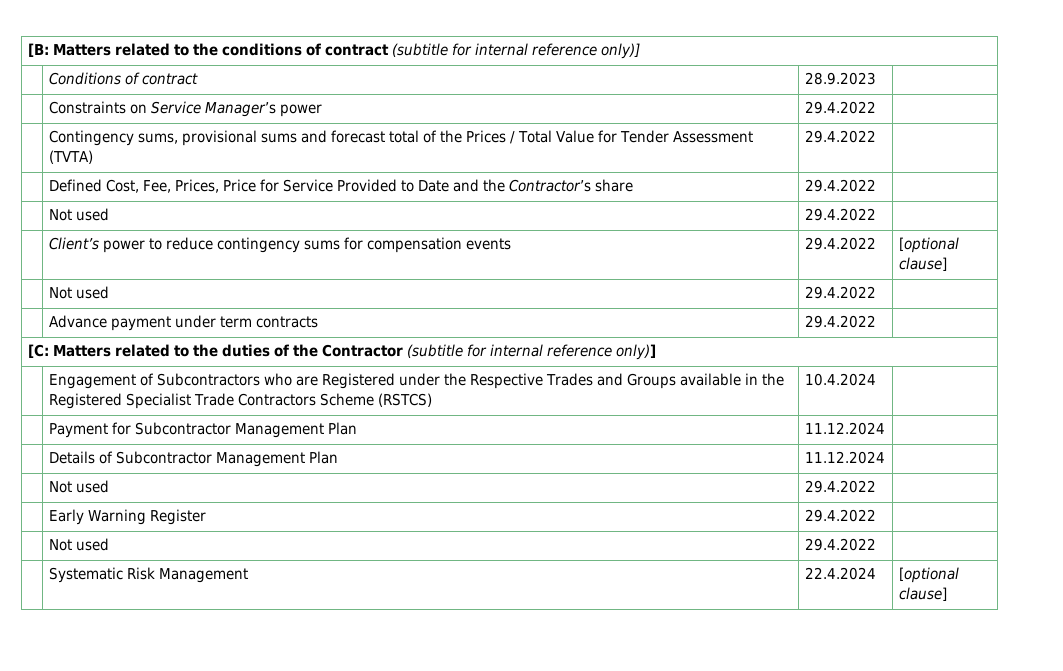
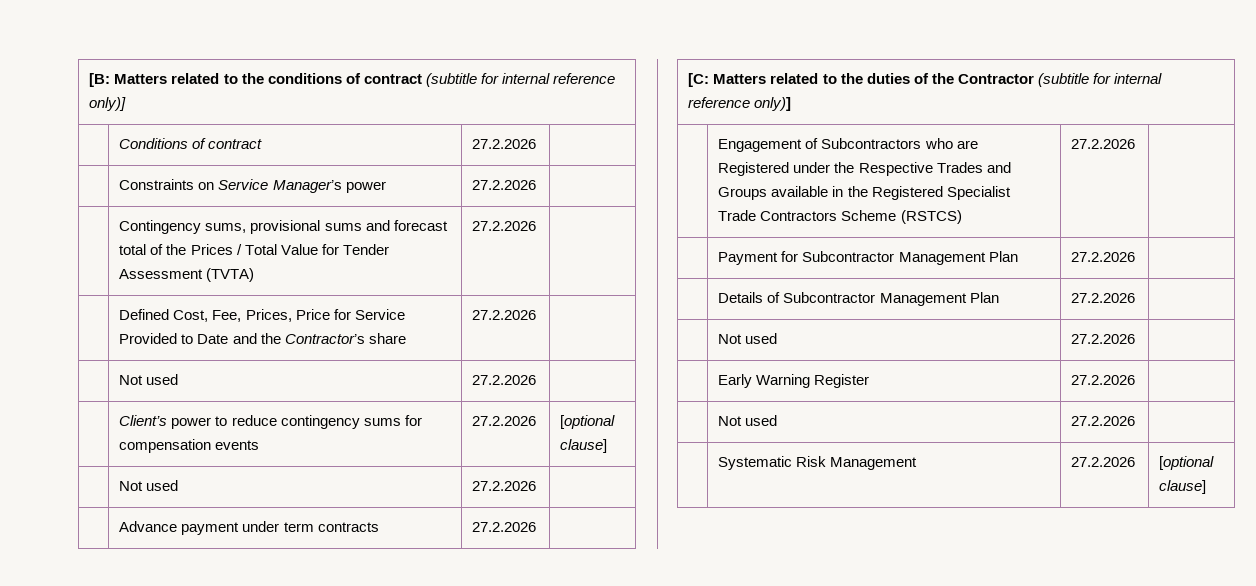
- | Conditions of contract | 28.9.2023 |
+ | Conditions of contract | 27.2.2026 |
- | Constraints on Service Manager’s power | 29.4.2022 |
+ | Constraints on Service Manager’s power | 27.2.2026 |
- | Contingency sums, provisional sums and forecast total of the Prices / Total Value for Tender Assessment (TVTA) | 29.4.2022 |
+ | Contingency sums, provisional sums and forecast total of the Prices / Total Value for Tender Assessment (TVTA) | 27.2.2026 |
- | Defined Cost, Fee, Prices, Price for Service Provided to Date and the Contractor’s share | 29.4.2022 |
- | Not used | 29.4.2022 |
+ | Defined Cost, Fee, Prices, Price for Service Provided to Date and the Contractor’s share | 27.2.2026 |
+ | Not used | 27.2.2026 |
- | Client’s power to reduce contingency sums for compensation events | 29.4.2022 | [optional clause]
- | Not used | 29.4.2022 |
+ | Client’s power to reduce contingency sums for compensation events | 27.2.2026 | [optional clause]
+ | Not used | 27.2.2026 |
- | Advance payment under term contracts | 29.4.2022 |
+ | Advance payment under term contracts | 27.2.2026 |
- | Engagement of Subcontractors who are Registered under the Respective Trades and Groups available in the Registered Specialist Trade Contractors Scheme (RSTCS) | 10.4.2024 |
+ | Engagement of Subcontractors who are Registered under the Respective Trades and Groups available in the Registered Specialist Trade Contractors Scheme (RSTCS) | 27.2.2026 |
- | Payment for Subcontractor Management Plan | 11.12.2024 |
+ | Payment for Subcontractor Management Plan | 27.2.2026 |
- | Details of Subcontractor Management Plan | 11.12.2024 |
- | Not used | 29.4.2022 |
+ | Details of Subcontractor Management Plan | 27.2.2026 |
+ | Not used | 27.2.2026 |
- | Early Warning Register | 29.4.2022 |
- | Not used | 29.4.2022 |
+ | Early Warning Register | 27.2.2026 |
+ | Not used | 27.2.2026 |
- | Systematic Risk Management | 22.4.2024 | [optional clause]
+ | Systematic Risk Management | 27.2.2026 | [optional clause]

